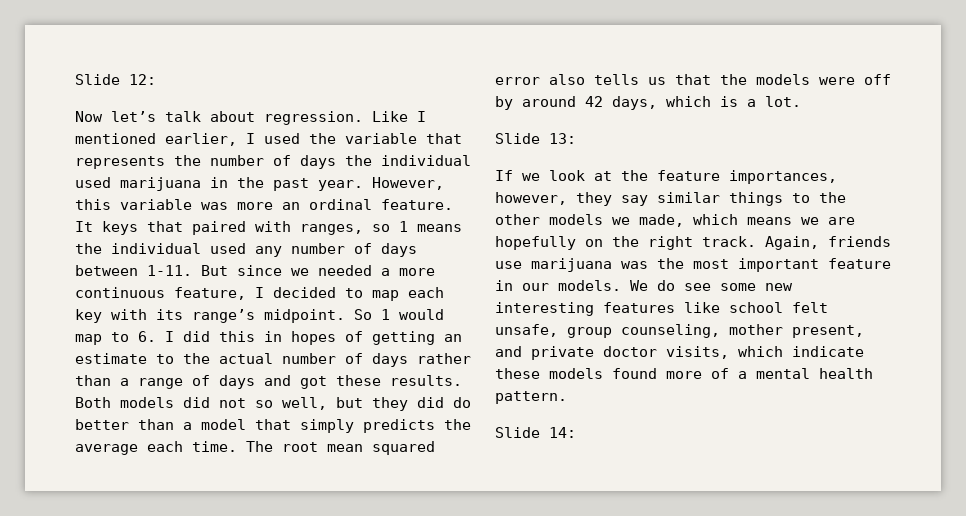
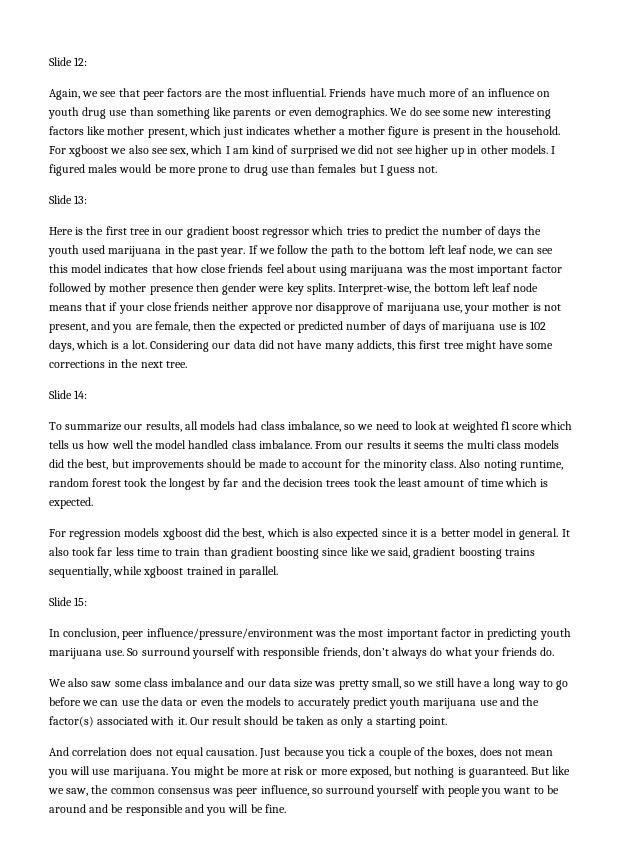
- Now let’s talk about regression. Like I mentioned earlier, I used the variable that represents the number of days the individual used marijuana in the past year.
+ Again, we see that peer factors are the most influential. Friends have much more of an influence on youth drug use than something like parents or even demographics. We do see some new interesting factors like mother present, which just indicates whether a mother figure is present in the household. For xgboost we also see sex, which I am kind of surprised we did not see higher up in other models. I figured males would be more prone to drug use than females but I guess not.
+ Slide 13:
+ Here is the first tree in our gradient boost regressor which tries to predict the number of days the youth used marijuana in the past year.
- However, this variable was more an ordinal feature. It keys that paired with ranges, so 1 means the individual used any number of days between 1-11. But since we needed a more continuous feature, I decided to map each key with its range’s midpoint. So 1 would map to 6. I did this in hopes of getting an estimate to the actual number of days rather than a range of days and got these results. Both models did not so well, but they did do better than a model that simply predicts the average each time. The root mean squared error also tells us that the models were off by around 42 days, which is a lot.
- Slide 13:
- If we look at the feature importances, however, they say similar things to the other models we made, which means we are hopefully on the right track. Again, friends use marijuana was the most important feature in our models. We do see some new interesting features like school felt unsafe, group counseling, mother present, and private doctor visits, which indicate these models found more of a mental health pattern.
+ If we follow the path to the bottom left leaf node, we can see this model indicates that how close friends feel about using marijuana was the most important factor followed by mother presence then gender were key splits. Interpret-wise, the bottom left leaf node means that if your close friends neither approve nor disapprove of marijuana use, your mother is not present, and you are female, then the expected or predicted number of days of marijuana use is 102 days, which is a lot. Considering our data did not have many addicts, this first tree might have some corrections in the next tree.
  Slide 14:
+ To summarize our results, all models had class imbalance, so we need to look at weighted f1 score which tells us how well the model handled class imbalance. From our results it seems the multi class models did the best, but improvements should be made to account for the minority class. Also noting runtime, random forest took the longest by far and the decision trees took the least amount of time which is expected.
+ For regression models xgboost did the best, which is also expected since it is a better model in general. It also took far less time to train than gradient boosting since like we said, gradient boosting trains sequentially, while xgboost trained in parallel.
+ Slide 15:
+ In conclusion, peer influence/pressure/environment was the most important factor in predicting youth marijuana use. So surround yourself with responsible friends, don’t always do what your friends do.
+ We also saw some class imbalance and our data size was pretty small, so we still have a long way to go before we can use the data or even the models to accurately predict youth marijuana use and the factor(s) associated with it. Our result should be taken as only a starting point.
+ And correlation does not equal causation. Just because you tick a couple of the boxes, does not mean you will use marijuana. You might be more at risk or more exposed, but nothing is guaranteed. But like we saw, the common consensus was peer influence, so surround yourself with people you want to be around and be responsible and you will be fine.

